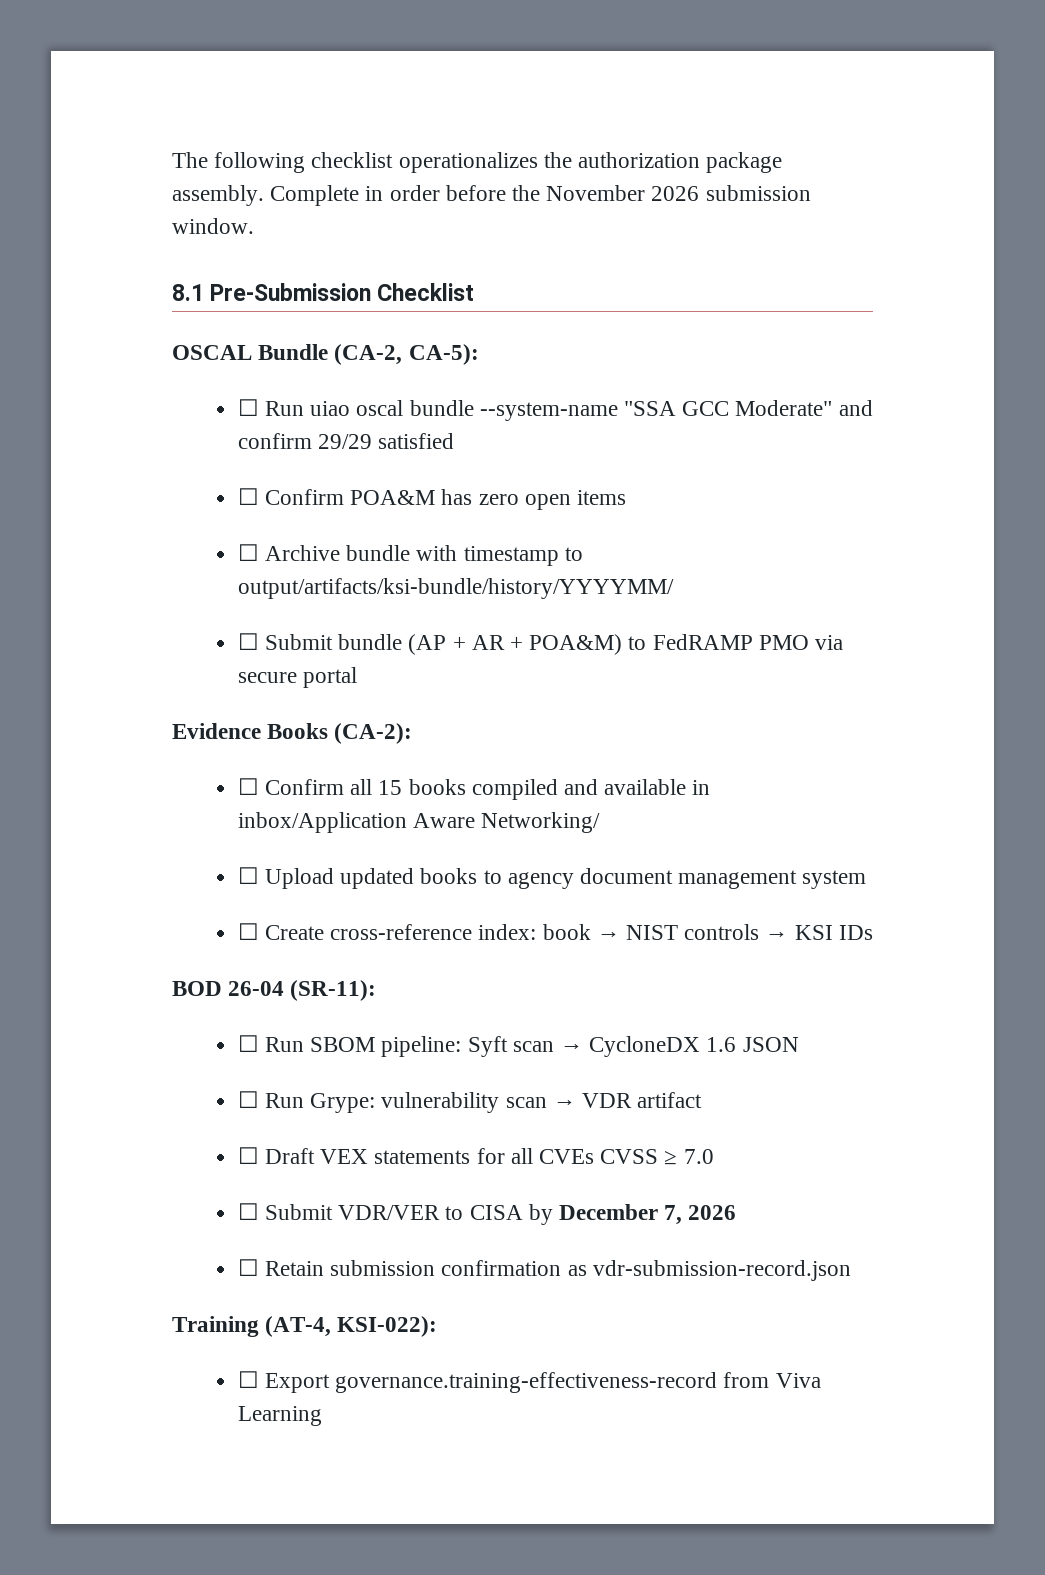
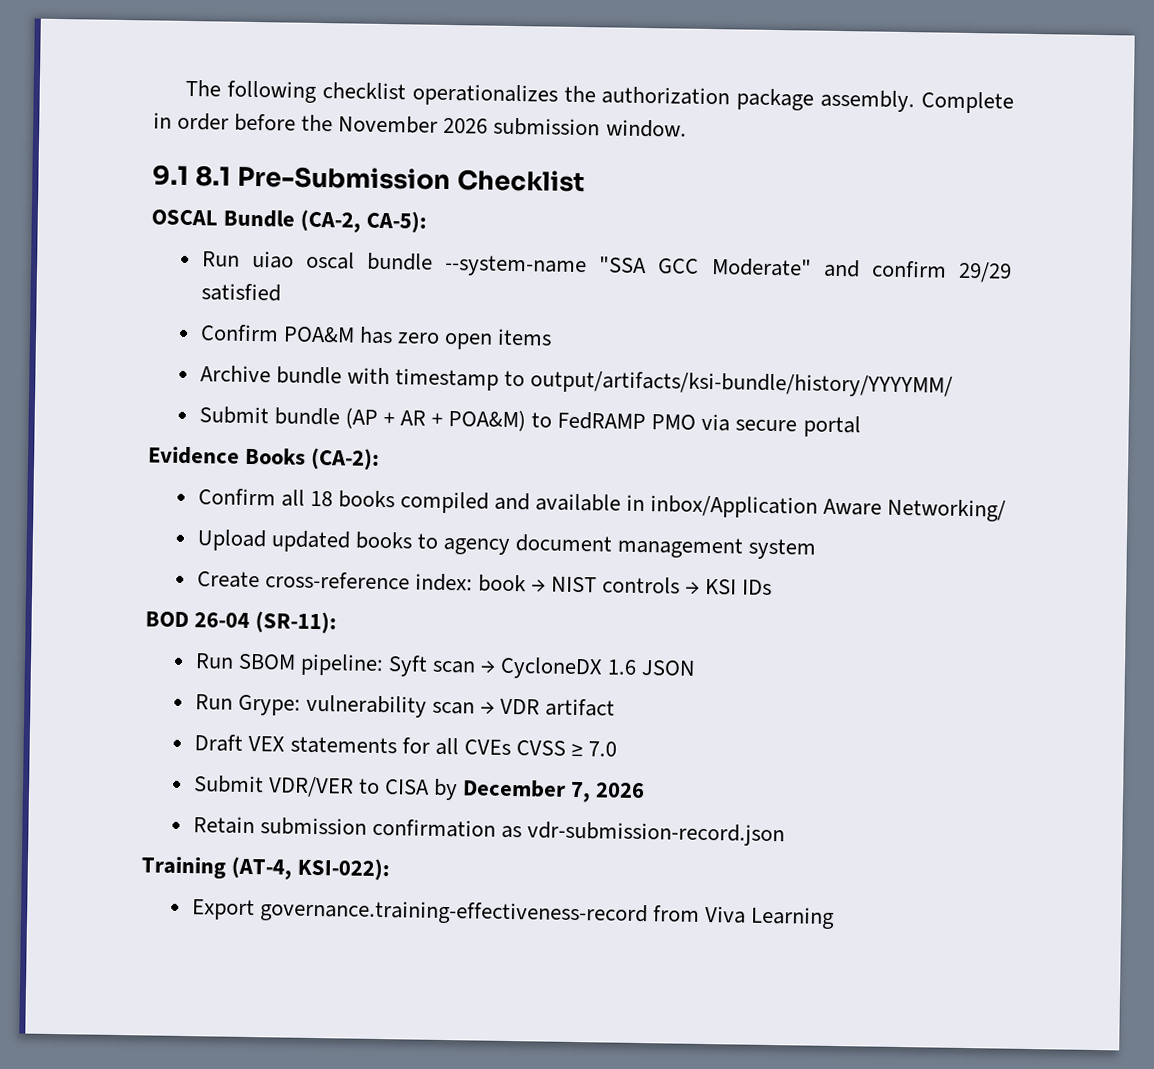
- 8.1 Pre-Submission Checklist
+ 9.1 8.1 Pre-Submission Checklist
- ☐ Run uiao oscal bundle --system-name "SSA GCC Moderate" and confirm 29/29 satisfied
+ Run uiao oscal bundle --system-name "SSA GCC Moderate" and confirm 29/29 satisfied
- ☐ Confirm POA&M has zero open items
+ Confirm POA&M has zero open items
- ☐ Archive bundle with timestamp to output/artifacts/ksi-bundle/history/YYYYMM/
+ Archive bundle with timestamp to output/artifacts/ksi-bundle/history/YYYYMM/
- ☐ Submit bundle (AP + AR + POA&M) to FedRAMP PMO via secure portal
+ Submit bundle (AP + AR + POA&M) to FedRAMP PMO via secure portal
- ☐ Confirm all 15 books compiled and available in inbox/Application Aware Networking/
+ Confirm all 18 books compiled and available in inbox/Application Aware Networking/
- ☐ Upload updated books to agency document management system
+ Upload updated books to agency document management system
- ☐ Create cross-reference index: book → NIST controls → KSI IDs
+ Create cross-reference index: book → NIST controls → KSI IDs
- ☐ Run SBOM pipeline: Syft scan → CycloneDX 1.6 JSON
+ Run SBOM pipeline: Syft scan → CycloneDX 1.6 JSON
- ☐ Run Grype: vulnerability scan → VDR artifact
+ Run Grype: vulnerability scan → VDR artifact
- ☐ Draft VEX statements for all CVEs CVSS ≥ 7.0
+ Draft VEX statements for all CVEs CVSS ≥ 7.0
- ☐ Submit VDR/VER to CISA by December 7, 2026
+ Submit VDR/VER to CISA by December 7, 2026
- ☐ Retain submission confirmation as vdr-submission-record.json
+ Retain submission confirmation as vdr-submission-record.json
- ☐ Export governance.training-effectiveness-record from Viva Learning
+ Export governance.training-effectiveness-record from Viva Learning

